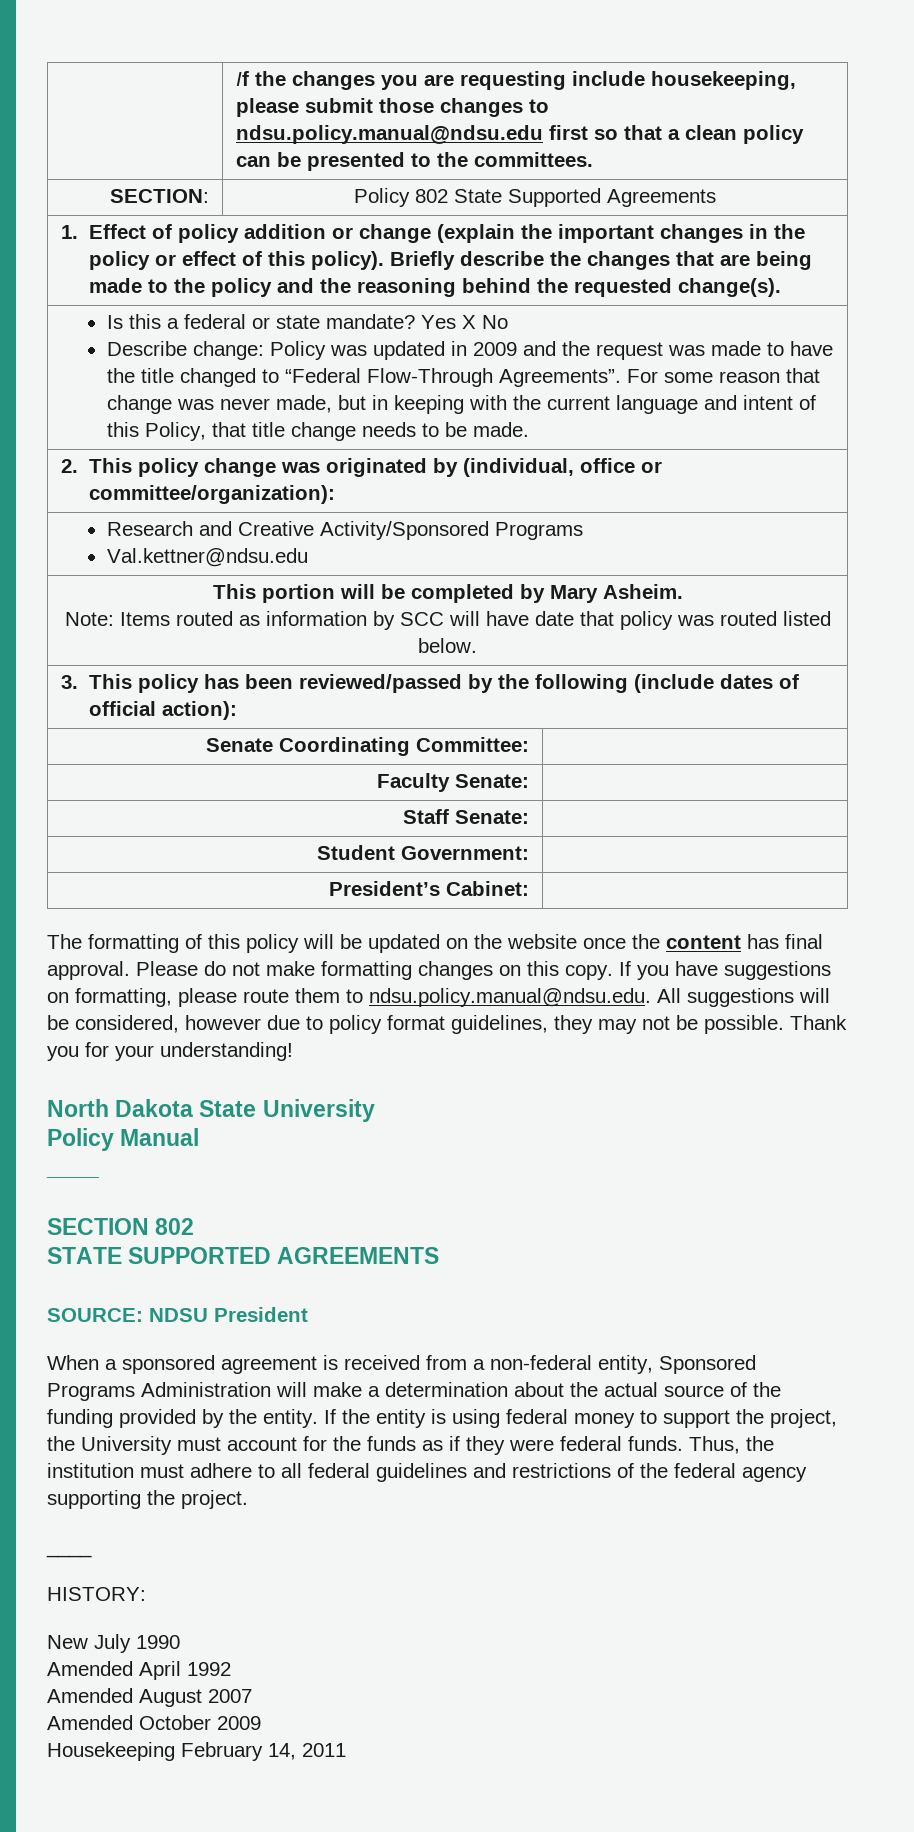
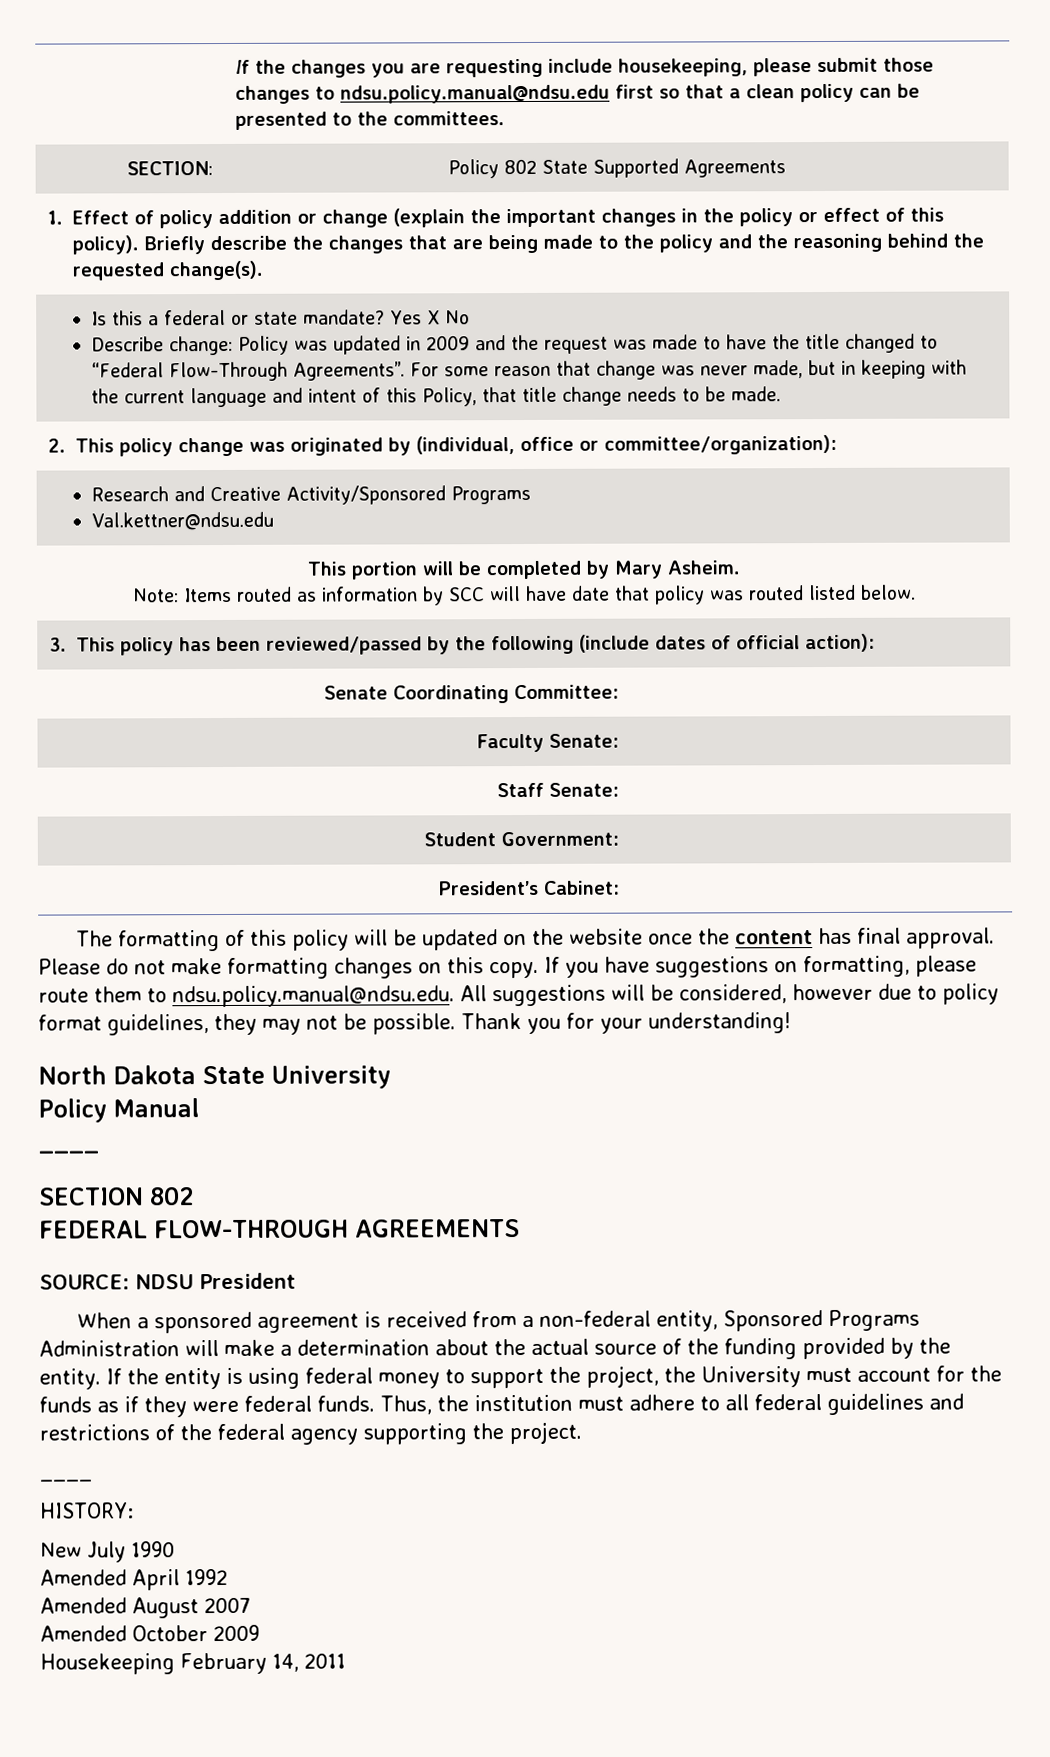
- STATE SUPPORTED AGREEMENTS
+ FEDERAL FLOW-THROUGH AGREEMENTS

